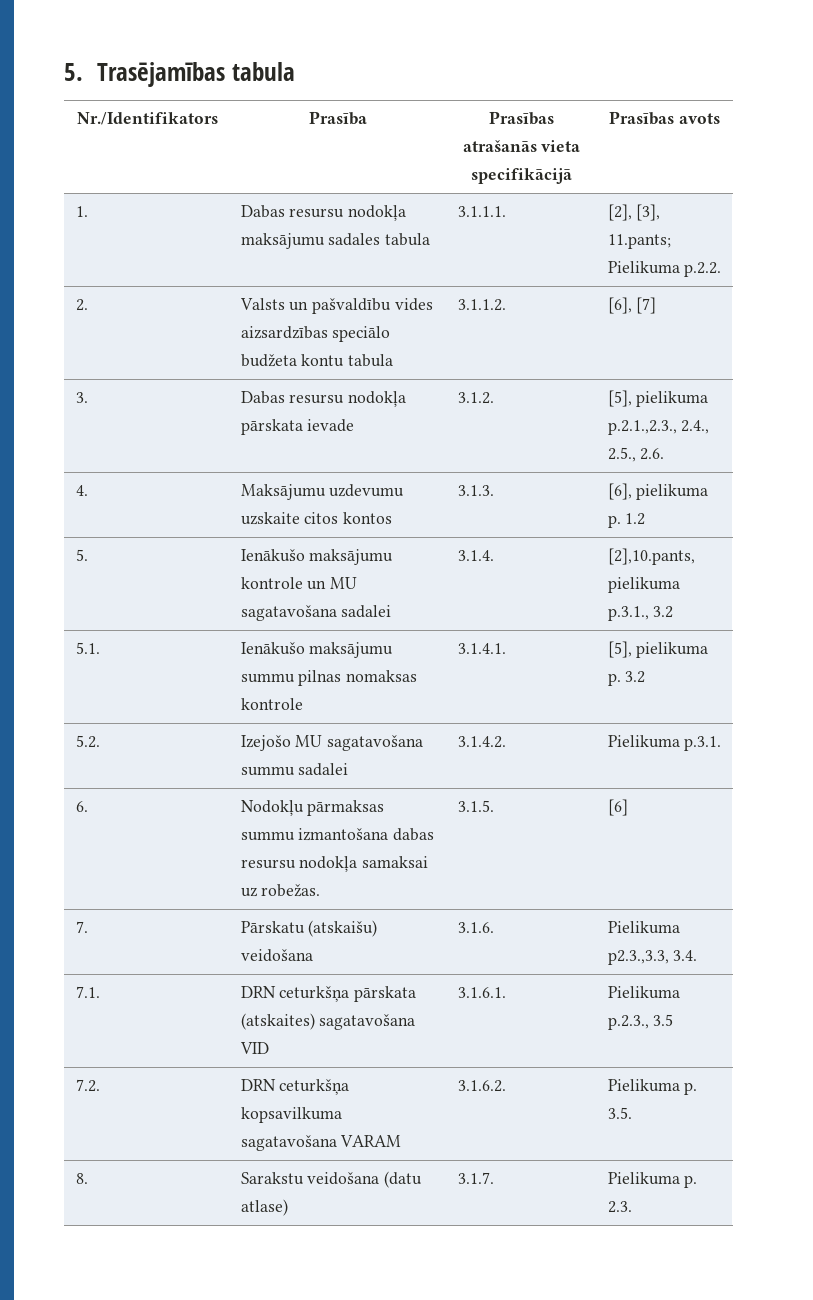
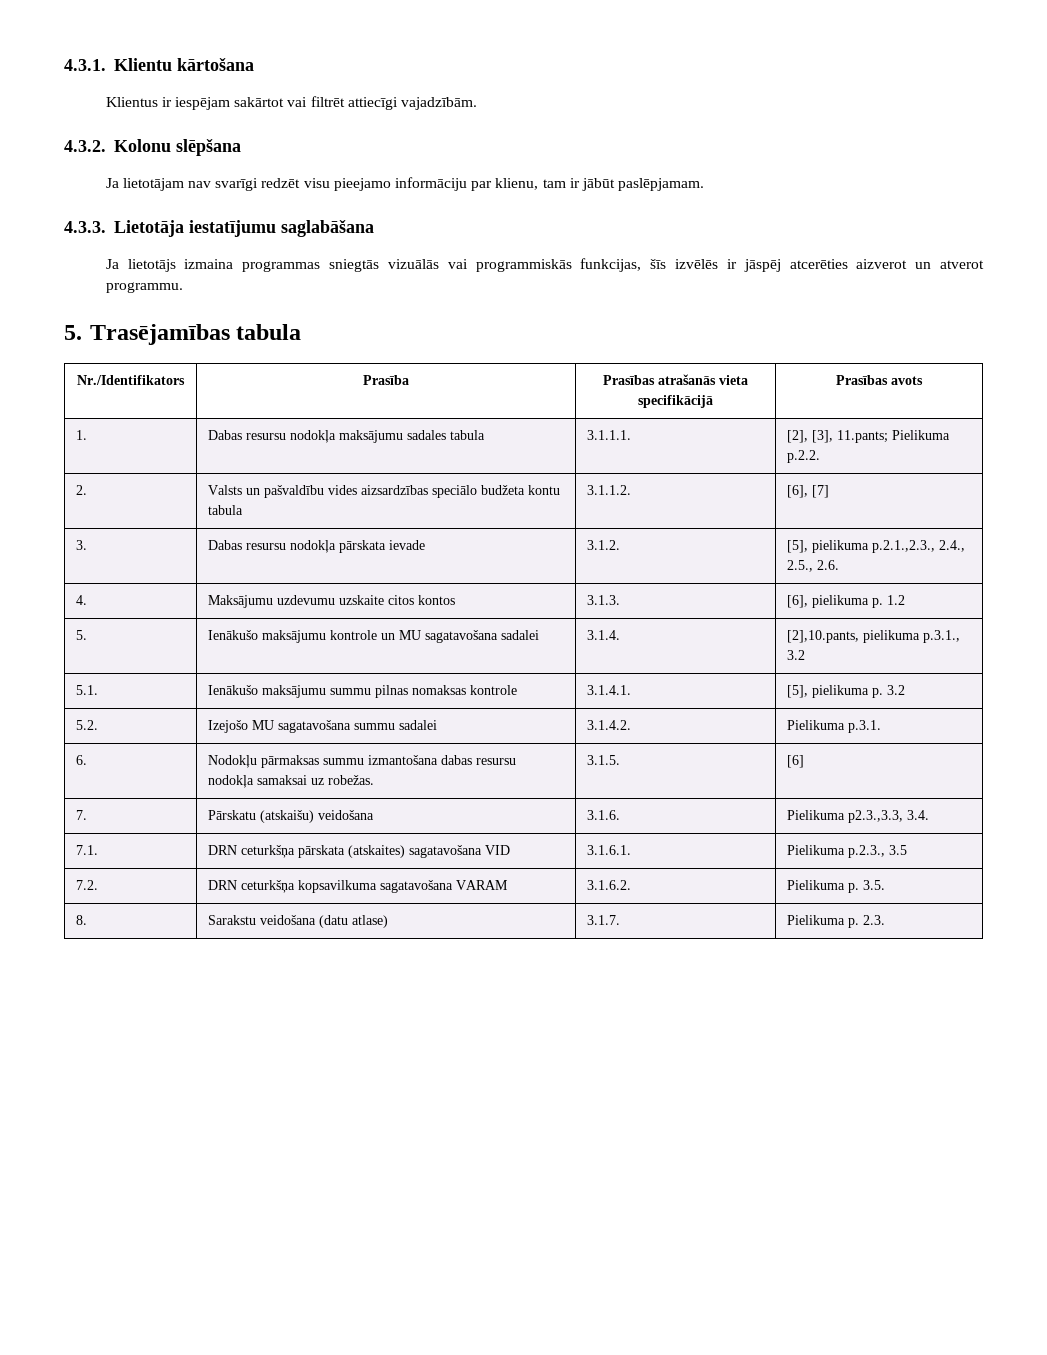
+ 4.3.1. Klientu kārtošana
+ Klientus ir iespējam sakārtot vai filtrēt attiecīgi vajadzībām.
+ 4.3.2. Kolonu slēpšana
+ Ja lietotājam nav svarīgi redzēt visu pieejamo informāciju par klienu, tam ir jābūt paslēpjamam.
+ 4.3.3. Lietotāja iestatījumu saglabāšana
+ Ja lietotājs izmaina programmas sniegtās vizuālās vai programmiskās funkcijas, šīs izvēlēs ir jāspēj atcerēties aizverot un atverot programmu.

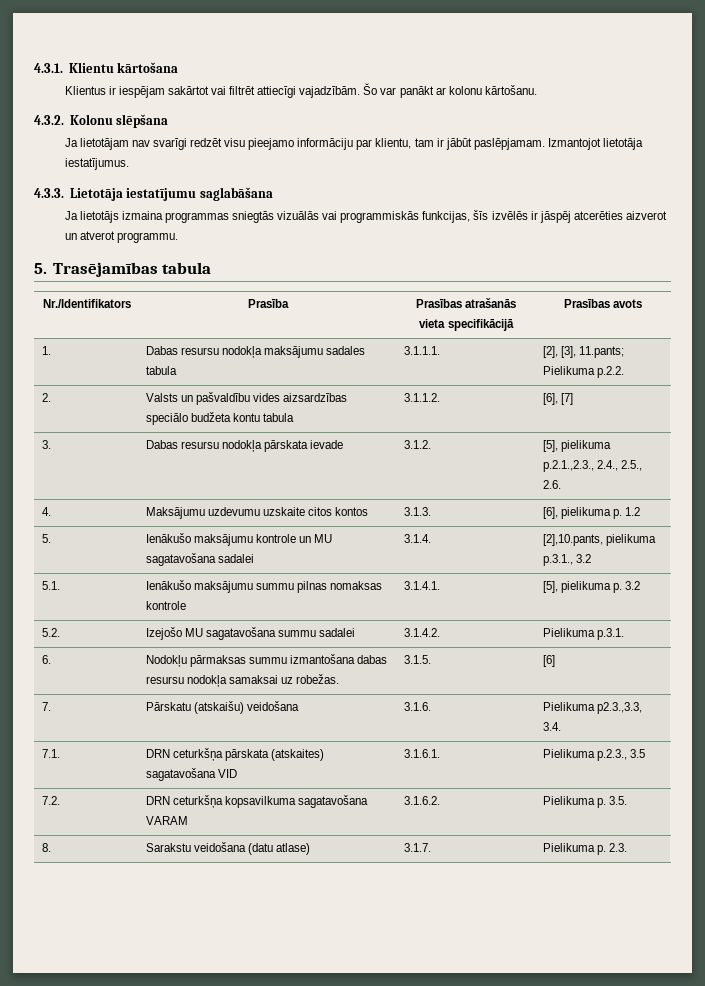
+ Šo var panākt ar kolonu kārtošanu.
- Ja lietotājam nav svarīgi redzēt visu pieejamo informāciju par klienu, tam ir jābūt paslēpjamam.
+ Ja lietotājam nav svarīgi redzēt visu pieejamo informāciju par klientu, tam ir jābūt paslēpjamam. Izmantojot lietotāja iestatījumus.

